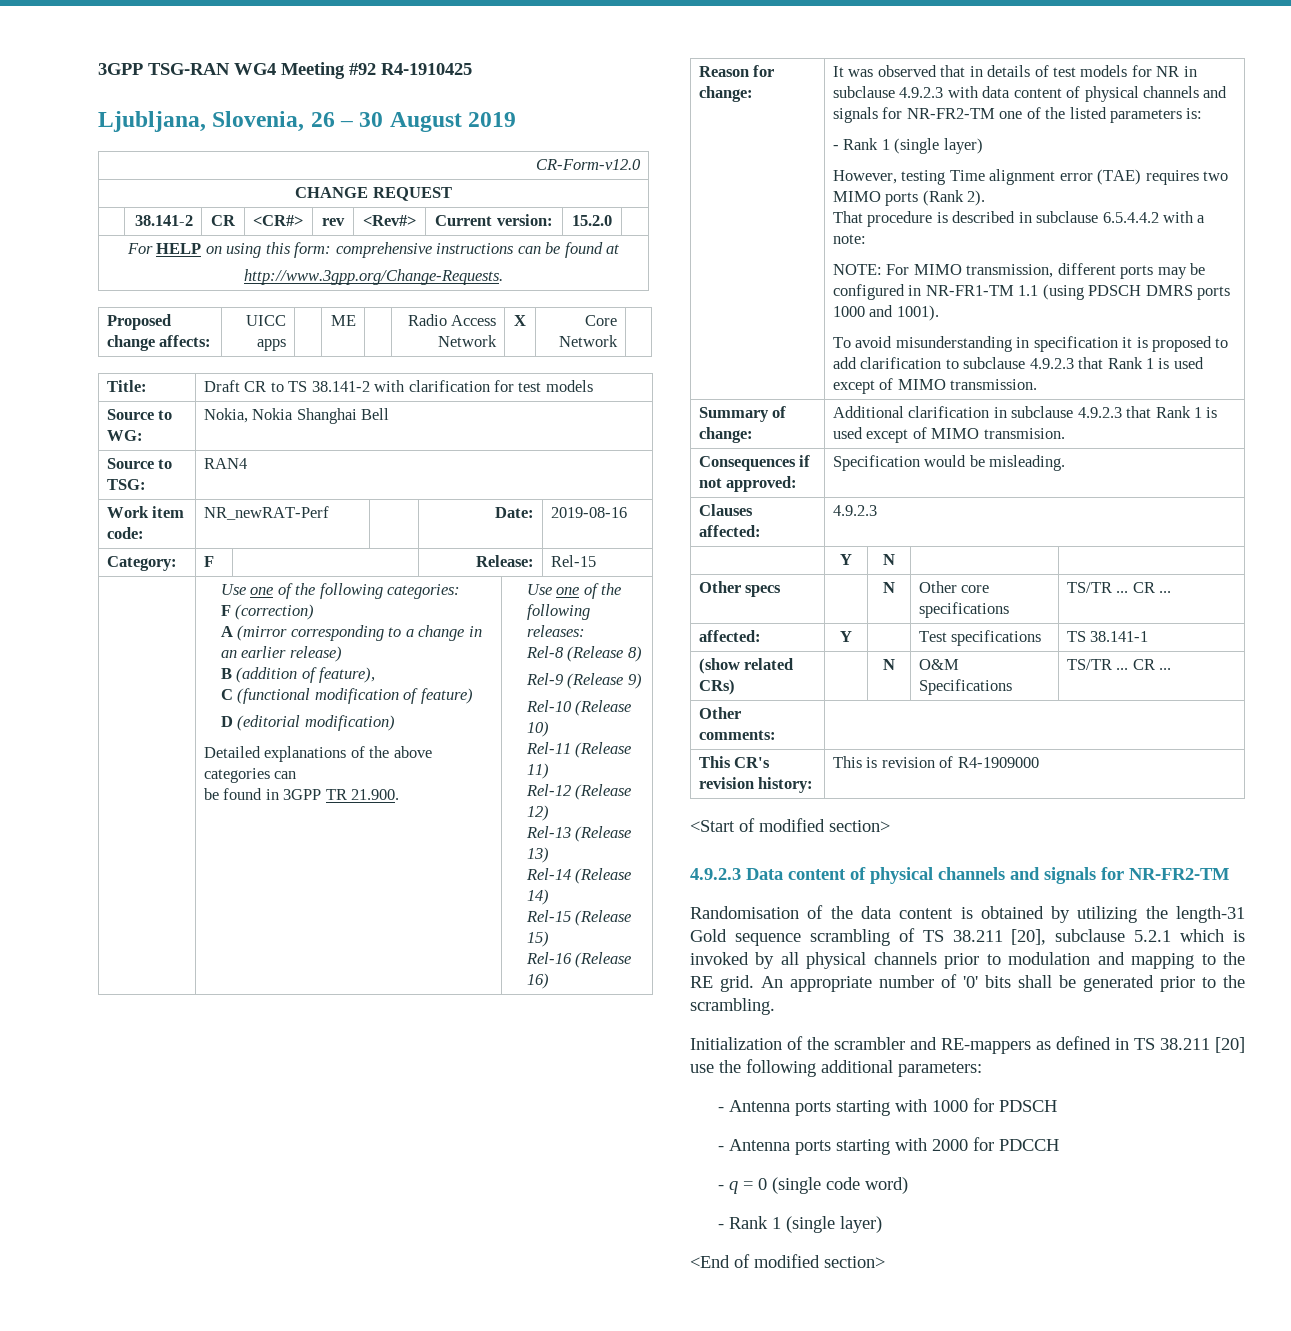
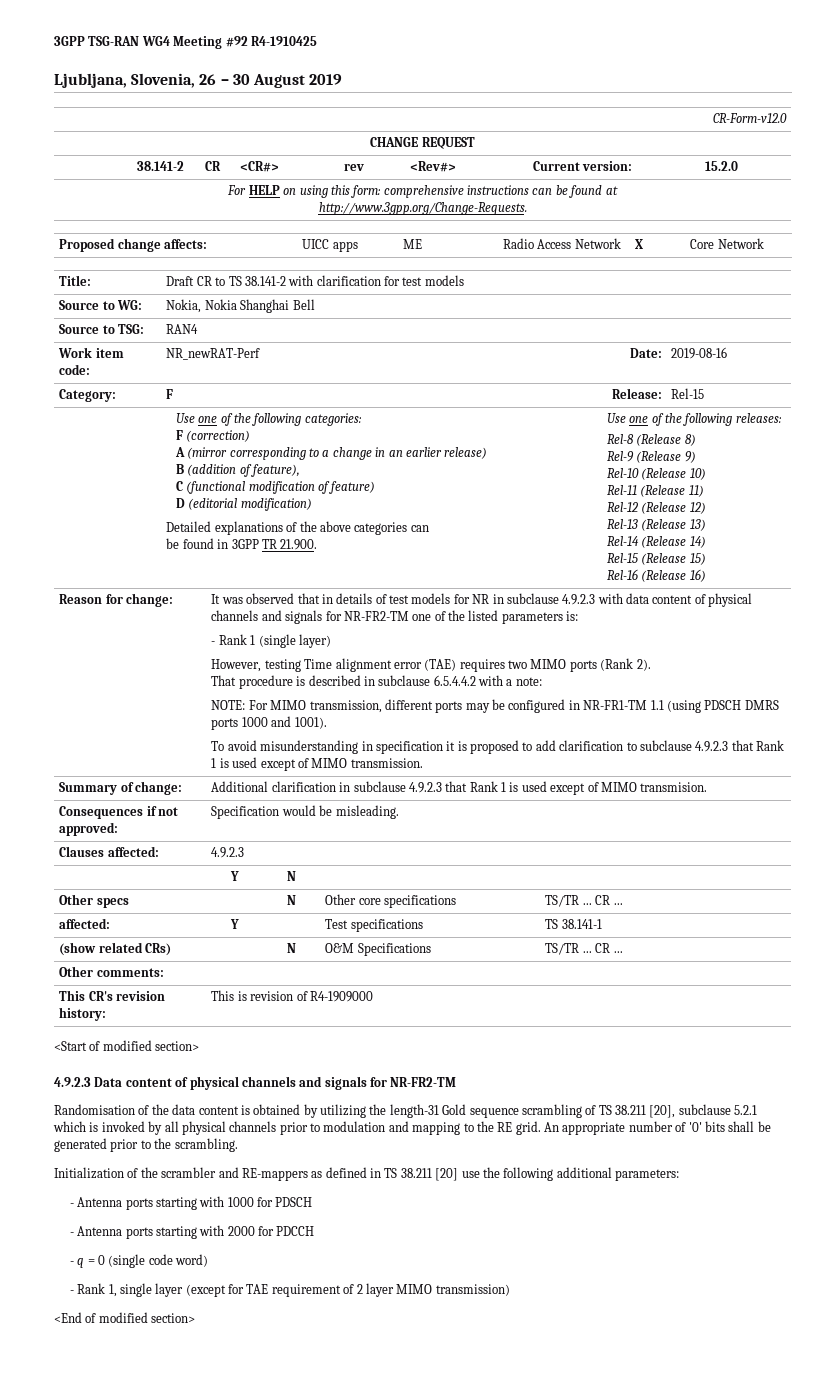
  - q = 0 (single code word)
- - Rank 1 (single layer)
+ - Rank 1, single layer (except for TAE requirement of 2 layer MIMO transmission)

